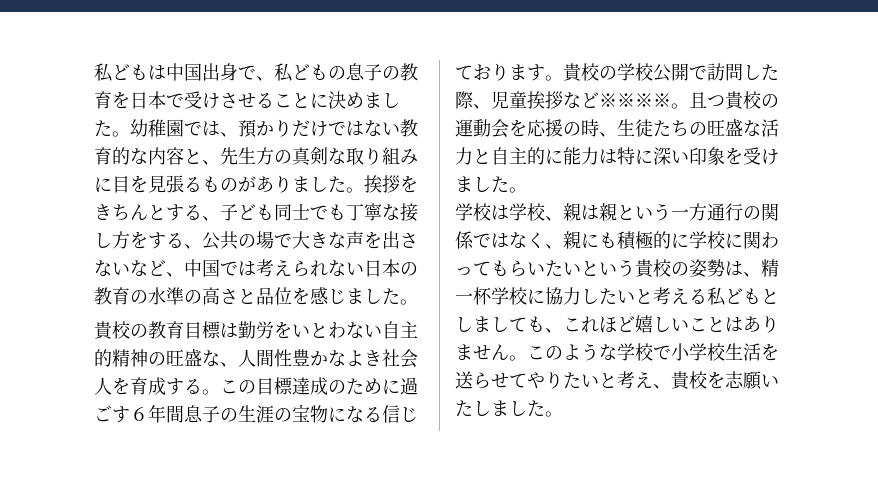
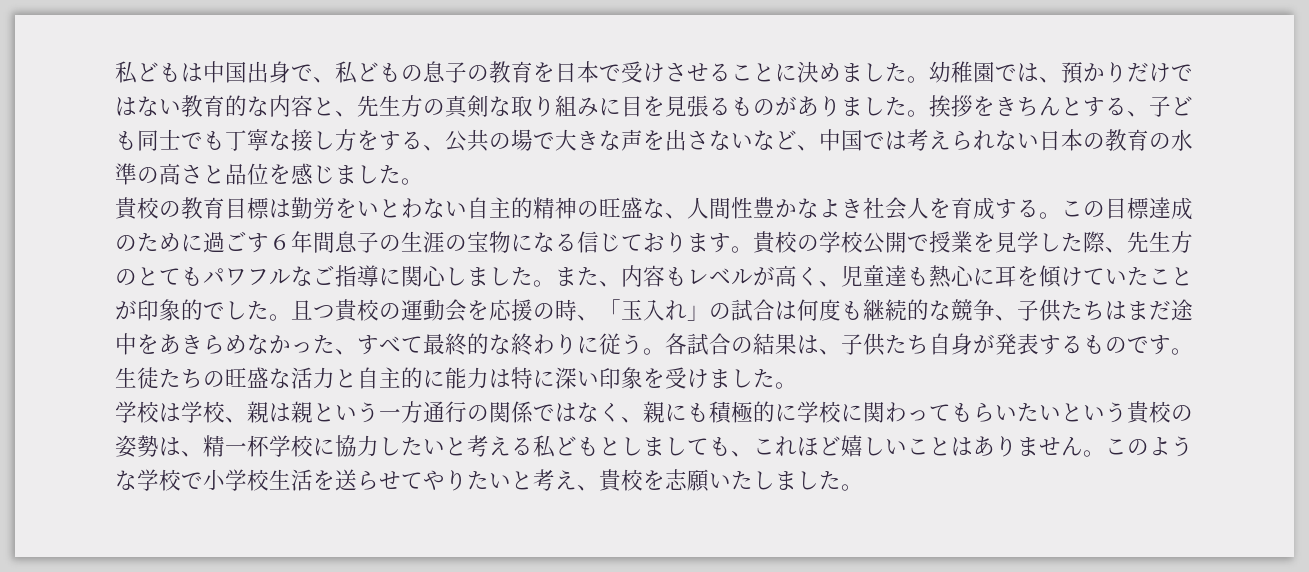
- 貴校の学校公開で訪問した際、児童挨拶など※※※※。
+ 貴校の学校公開で授業を見学した際、先生方のとてもパワフルなご指導に関心しました。また、内容もレベルが高く、児童達も熱心に耳を傾けていたことが印象的でした。
- 且つ貴校の運動会を応援の時、生徒たちの旺盛な活力と自主的に能力は特に深い印象を受けました。
+ 且つ貴校の運動会を応援の時、「玉入れ」の試合は何度も継続的な競争、子供たちはまだ途中をあきらめなかった、すべて最終的な終わりに従う。各試合の結果は、子供たち自身が発表するものです。生徒たちの旺盛な活力と自主的に能力は特に深い印象を受けました。

